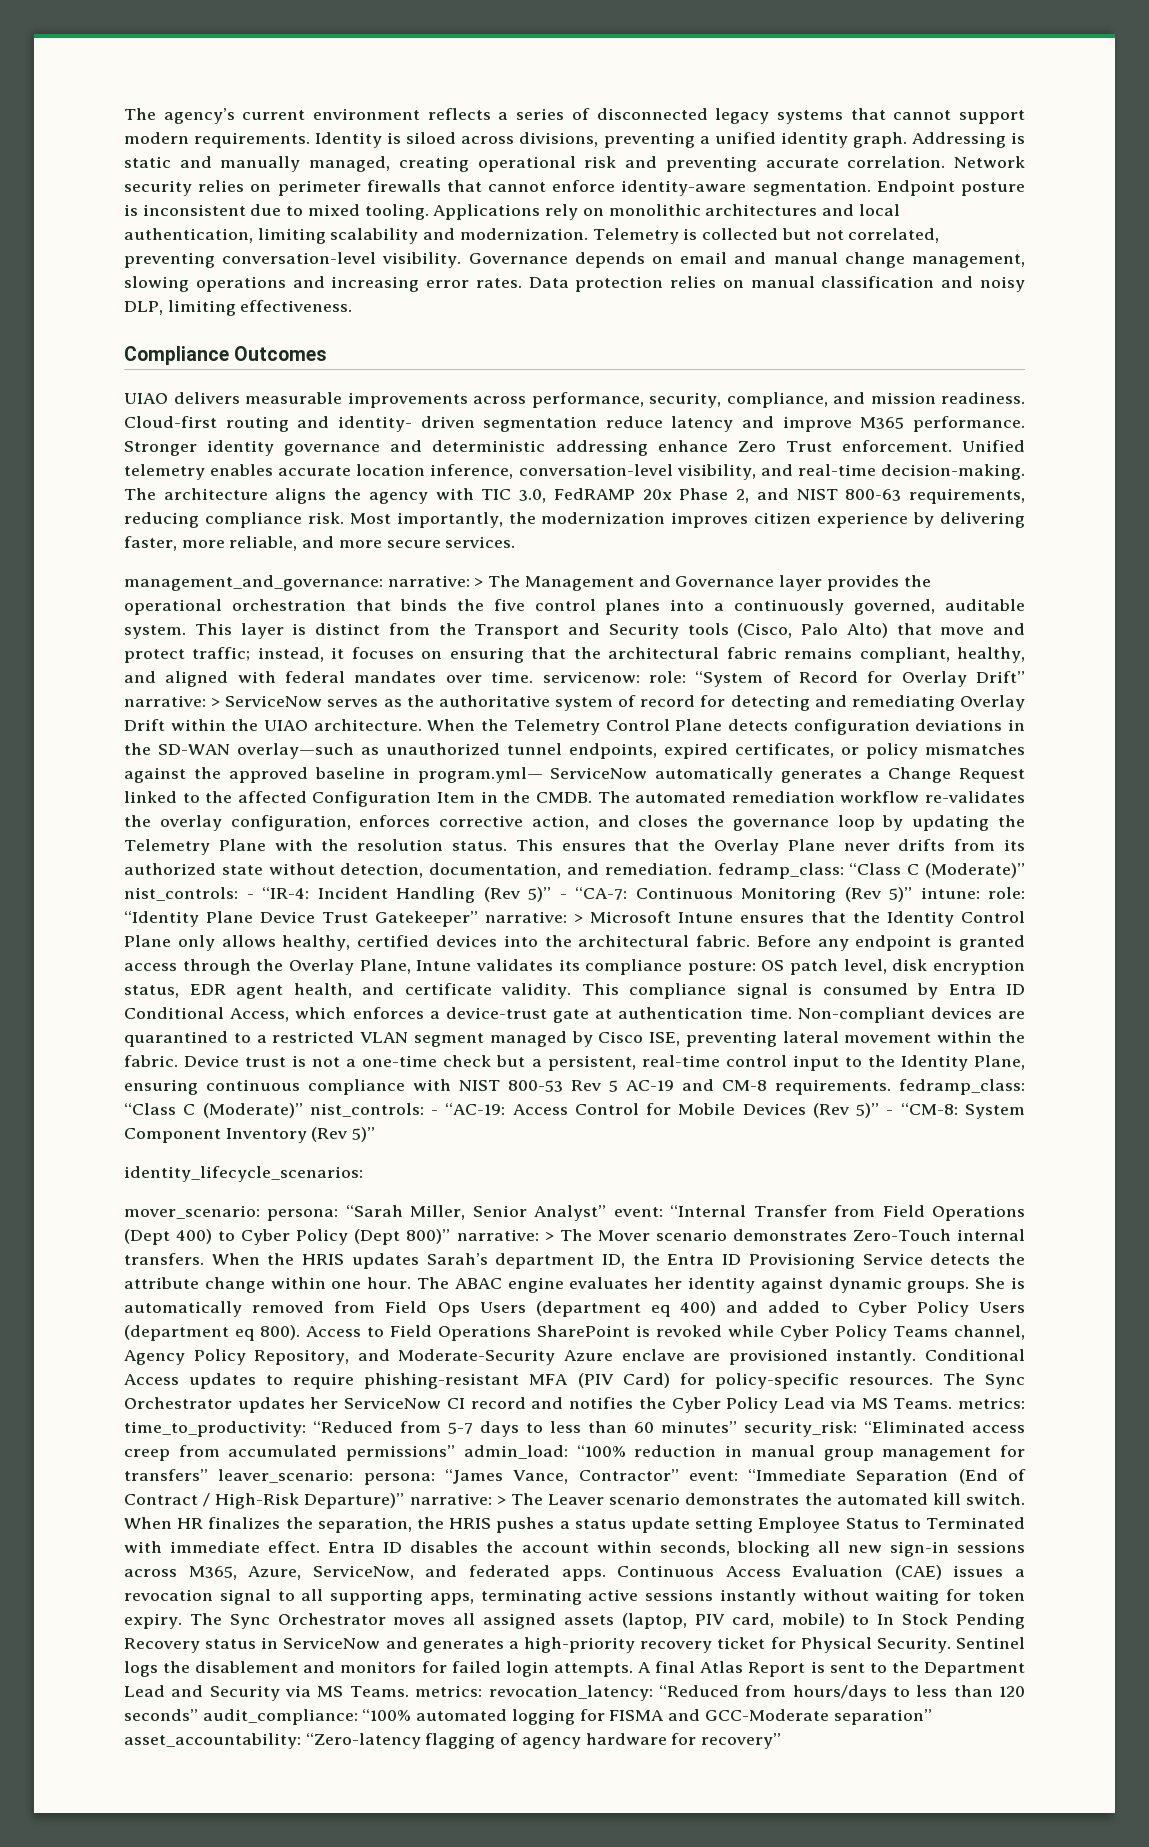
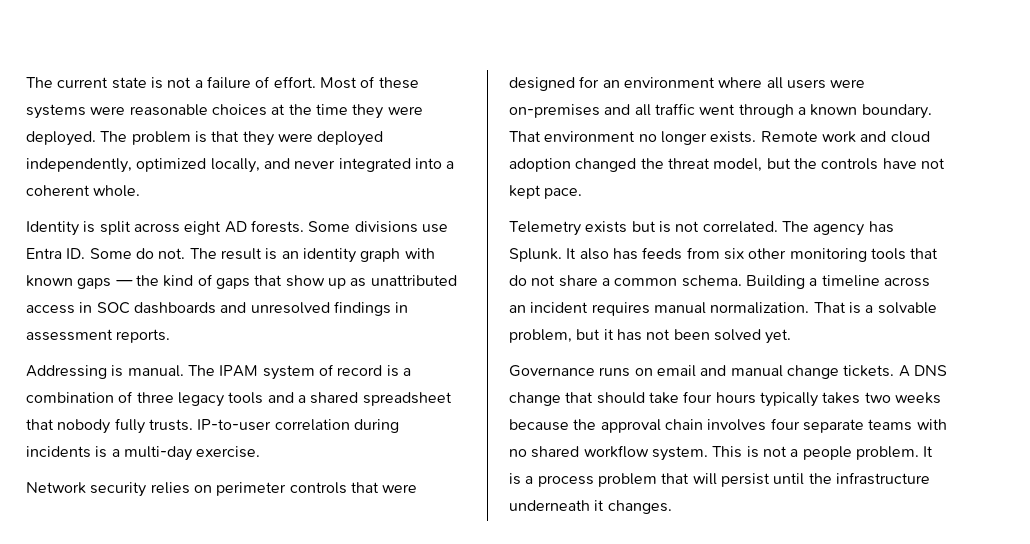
- The agency’s current environment reflects a series of disconnected legacy systems that cannot support modern requirements. Identity is siloed across divisions, preventing a unified identity graph. Addressing is static and manually managed, creating operational risk and preventing accurate correlation. Network security relies on perimeter firewalls that cannot enforce identity-aware segmentation. Endpoint posture is inconsistent due to mixed tooling. Applications rely on monolithic architectures and local authentication, limiting scalability and modernization. Telemetry is collected but not correlated, preventing conversation-level visibility. Governance depends on email and manual change management, slowing operations and increasing error rates. Data protection relies on manual classification and noisy DLP, limiting effectiveness.
- Compliance Outcomes
- UIAO delivers measurable improvements across performance, security, compliance, and mission readiness. Cloud-first routing and identity- driven segmentation reduce latency and improve M365 performance. Stronger identity governance and deterministic addressing enhance Zero Trust enforcement. Unified telemetry enables accurate location inference, conversation-level visibility, and real-time decision-making. The architecture aligns the agency with TIC 3.0, FedRAMP 20x Phase 2, and NIST 800-63 requirements, reducing compliance risk. Most importantly, the modernization improves citizen experience by delivering faster, more reliable, and more secure services.
- management_and_governance: narrative: > The Management and Governance layer provides the operational orchestration that binds the five control planes into a continuously governed, auditable system. This layer is distinct from the Transport and Security tools (Cisco, Palo Alto) that move and protect traffic; instead, it focuses on ensuring that the architectural fabric remains compliant, healthy, and aligned with federal mandates over time. servicenow: role: “System of Record for Overlay Drift” narrative: > ServiceNow serves as the authoritative system of record for detecting and remediating Overlay Drift within the UIAO architecture. When the Telemetry Control Plane detects configuration deviations in the SD-WAN overlay—such as unauthorized tunnel endpoints, expired certificates, or policy mismatches against the approved baseline in program.yml— ServiceNow automatically generates a Change Request linked to the affected Configuration Item in the CMDB. The automated remediation workflow re-validates the overlay configuration, enforces corrective action, and closes the governance loop by updating the Telemetry Plane with the resolution status. This ensures that the Overlay Plane never drifts from its authorized state without detection, documentation, and remediation. fedramp_class: “Class C (Moderate)” nist_controls: - “IR-4: Incident Handling (Rev 5)” - “CA-7: Continuous Monitoring (Rev 5)” intune: role: “Identity Plane Device Trust Gatekeeper” narrative: > Microsoft Intune ensures that the Identity Control Plane only allows healthy, certified devices into the architectural fabric. Before any endpoint is granted access through the Overlay Plane, Intune validates its compliance posture: OS patch level, disk encryption status, EDR agent health, and certificate validity. This compliance signal is consumed by Entra ID Conditional Access, which enforces a device-trust gate at authentication time. Non-compliant devices are quarantined to a restricted VLAN segment managed by Cisco ISE, preventing lateral movement within the fabric. Device trust is not a one-time check but a persistent, real-time control input to the Identity Plane, ensuring continuous compliance with NIST 800-53 Rev 5 AC-19 and CM-8 requirements. fedramp_class: “Class C (Moderate)” nist_controls: - “AC-19: Access Control for Mobile Devices (Rev 5)” - “CM-8: System Component Inventory (Rev 5)”
- identity_lifecycle_scenarios:
- mover_scenario: persona: “Sarah Miller, Senior Analyst” event: “Internal Transfer from Field Operations (Dept 400) to Cyber Policy (Dept 800)” narrative: > The Mover scenario demonstrates Zero-Touch internal transfers. When the HRIS updates Sarah’s department ID, the Entra ID Provisioning Service detects the attribute change within one hour. The ABAC engine evaluates her identity against dynamic groups. She is automatically removed from Field Ops Users (department eq 400) and added to Cyber Policy Users (department eq 800). Access to Field Operations SharePoint is revoked while Cyber Policy Teams channel, Agency Policy Repository, and Moderate-Security Azure enclave are provisioned instantly. Conditional Access updates to require phishing-resistant MFA (PIV Card) for policy-specific resources. The Sync Orchestrator updates her ServiceNow CI record and notifies the Cyber Policy Lead via MS Teams. metrics: time_to_productivity: “Reduced from 5-7 days to less than 60 minutes” security_risk: “Eliminated access creep from accumulated permissions” admin_load: “100% reduction in manual group management for transfers” leaver_scenario: persona: “James Vance, Contractor” event: “Immediate Separation (End of Contract / High-Risk Departure)” narrative: > The Leaver scenario demonstrates the automated kill switch. When HR finalizes the separation, the HRIS pushes a status update setting Employee Status to Terminated with immediate effect. Entra ID disables the account within seconds, blocking all new sign-in sessions across M365, Azure, ServiceNow, and federated apps. Continuous Access Evaluation (CAE) issues a revocation signal to all supporting apps, terminating active sessions instantly without waiting for token expiry. The Sync Orchestrator moves all assigned assets (laptop, PIV card, mobile) to In Stock Pending Recovery status in ServiceNow and generates a high-priority recovery ticket for Physical Security. Sentinel logs the disablement and monitors for failed login attempts. A final Atlas Report is sent to the Department Lead and Security via MS Teams. metrics: revocation_latency: “Reduced from hours/days to less than 120 seconds” audit_compliance: “100% automated logging for FISMA and GCC-Moderate separation” asset_accountability: “Zero-latency flagging of agency hardware for recovery”
+ The current state is not a failure of effort. Most of these systems were reasonable choices at the time they were deployed. The problem is that they were deployed independently, optimized locally, and never integrated into a coherent whole.
+ Identity is split across eight AD forests. Some divisions use Entra ID. Some do not. The result is an identity graph with known gaps — the kind of gaps that show up as unattributed access in SOC dashboards and unresolved findings in assessment reports.
+ Addressing is manual. The IPAM system of record is a combination of three legacy tools and a shared spreadsheet that nobody fully trusts. IP-to-user correlation during incidents is a multi-day exercise.
+ Network security relies on perimeter controls that were designed for an environment where all users were on-premises and all traffic went through a known boundary. That environment no longer exists. Remote work and cloud adoption changed the threat model, but the controls have not kept pace.
+ Telemetry exists but is not correlated. The agency has Splunk. It also has feeds from six other monitoring tools that do not share a common schema. Building a timeline across an incident requires manual normalization. That is a solvable problem, but it has not been solved yet.
+ Governance runs on email and manual change tickets. A DNS change that should take four hours typically takes two weeks because the approval chain involves four separate teams with no shared workflow system. This is not a people problem. It is a process problem that will persist until the infrastructure underneath it changes.

